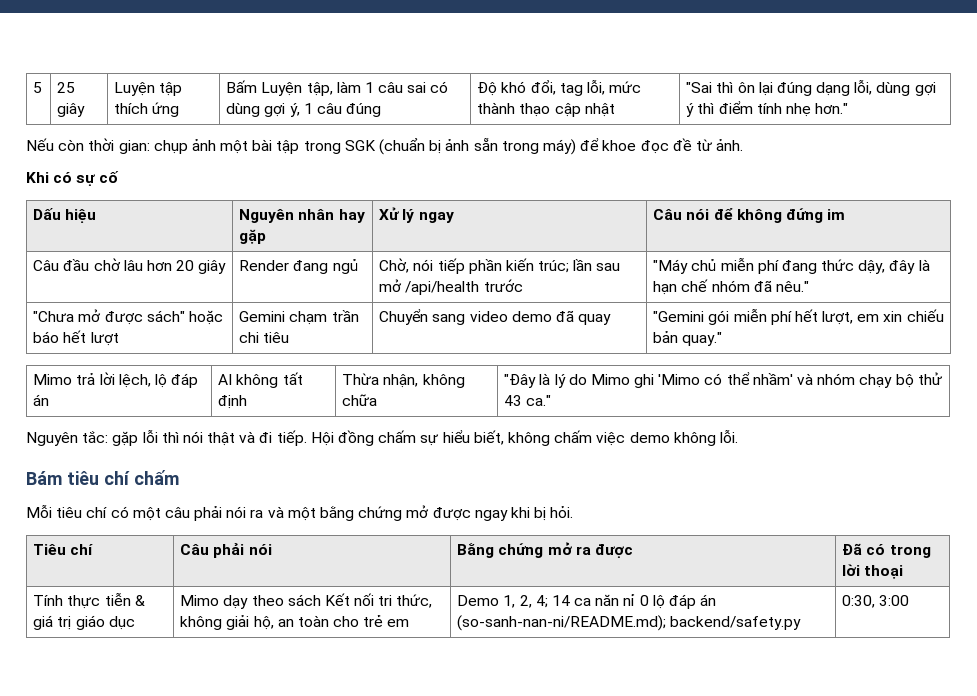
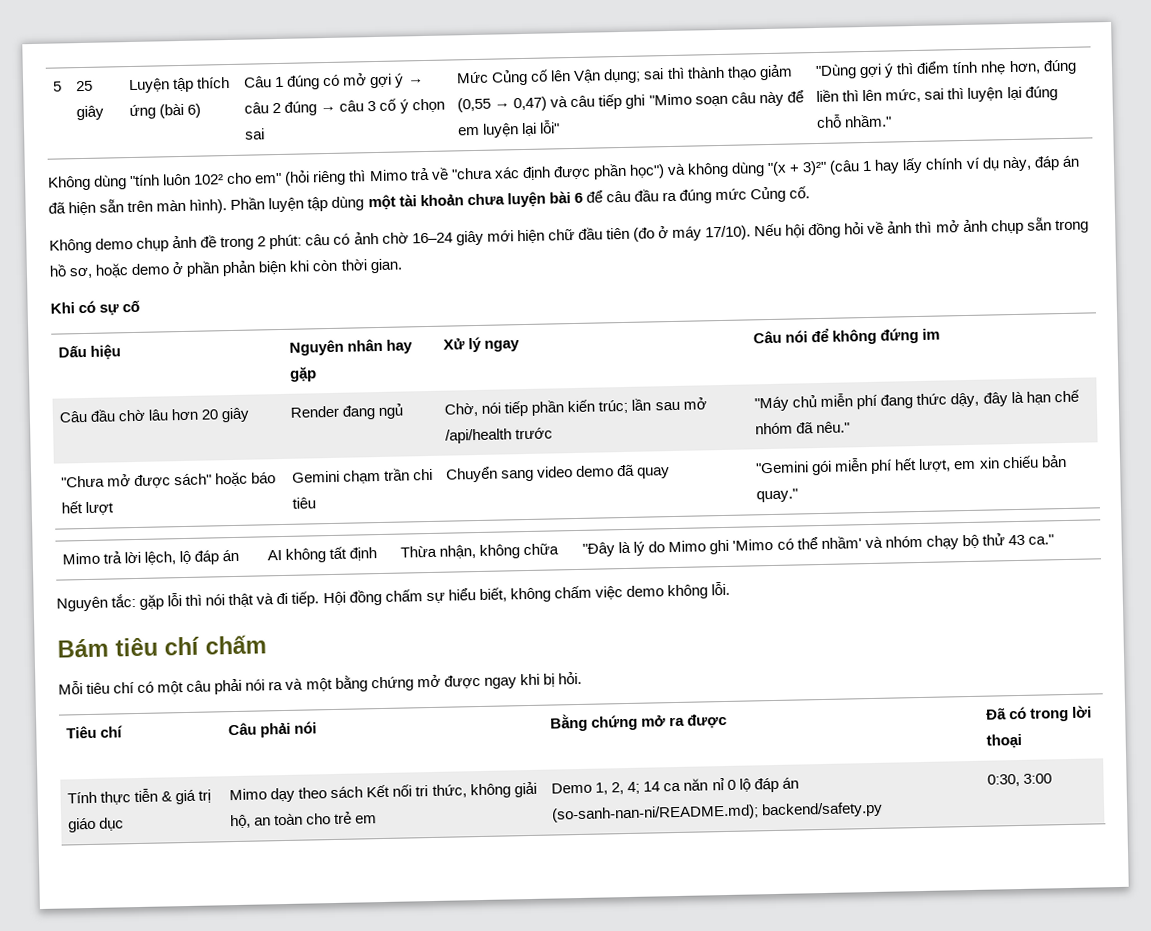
- Luyện tập thích ứng | Bấm Luyện tập, làm 1 câu sai có dùng gợi ý, 1 câu đúng | Độ khó đổi, tag lỗi, mức thành thạo cập nhật | "Sai thì ôn lại đúng dạng lỗi, dùng gợi ý thì điểm tính nhẹ hơn."
- Nếu còn thời gian: chụp ảnh một bài tập trong SGK (chuẩn bị ảnh sẵn trong máy) để khoe đọc đề từ ảnh.
+ Luyện tập thích ứng (bài 6) | Câu 1 đúng có mở gợi ý → câu 2 đúng → câu 3 cố ý chọn sai | Mức Củng cố lên Vận dụng; sai thì thành thạo giảm (0,55 → 0,47) và câu tiếp ghi "Mimo soạn câu này để em luyện lại lỗi" | "Dùng gợi ý thì điểm tính nhẹ hơn, đúng liền thì lên mức, sai thì luyện lại đúng chỗ nhầm."
+ Không dùng "tính luôn 102² cho em" (hỏi riêng thì Mimo trả về "chưa xác định được phần học") và không dùng "(x + 3)²" (câu 1 hay lấy chính ví dụ này, đáp án đã hiện sẵn trên màn hình). Phần luyện tập dùng một tài khoản chưa luyện bài 6 để câu đầu ra đúng mức Củng cố.
+ Không demo chụp ảnh đề trong 2 phút: câu có ảnh chờ 16–24 giây mới hiện chữ đầu tiên (đo ở máy 17/10). Nếu hội đồng hỏi về ảnh thì mở ảnh chụp sẵn trong hồ sơ, hoặc demo ở phần phản biện khi còn thời gian.

